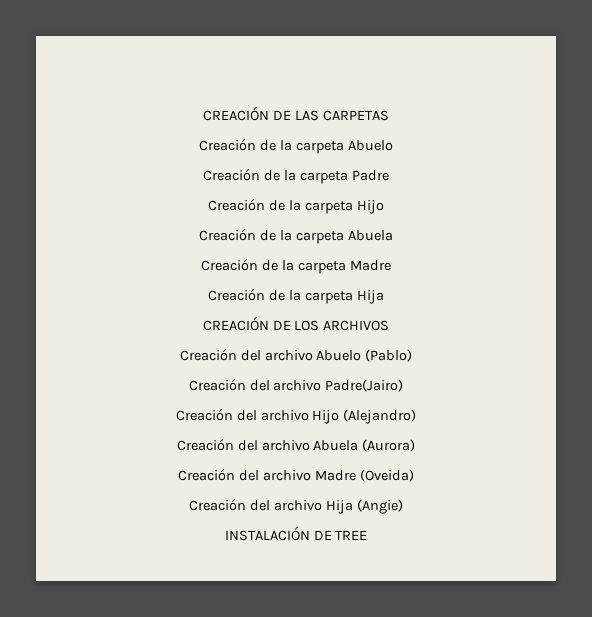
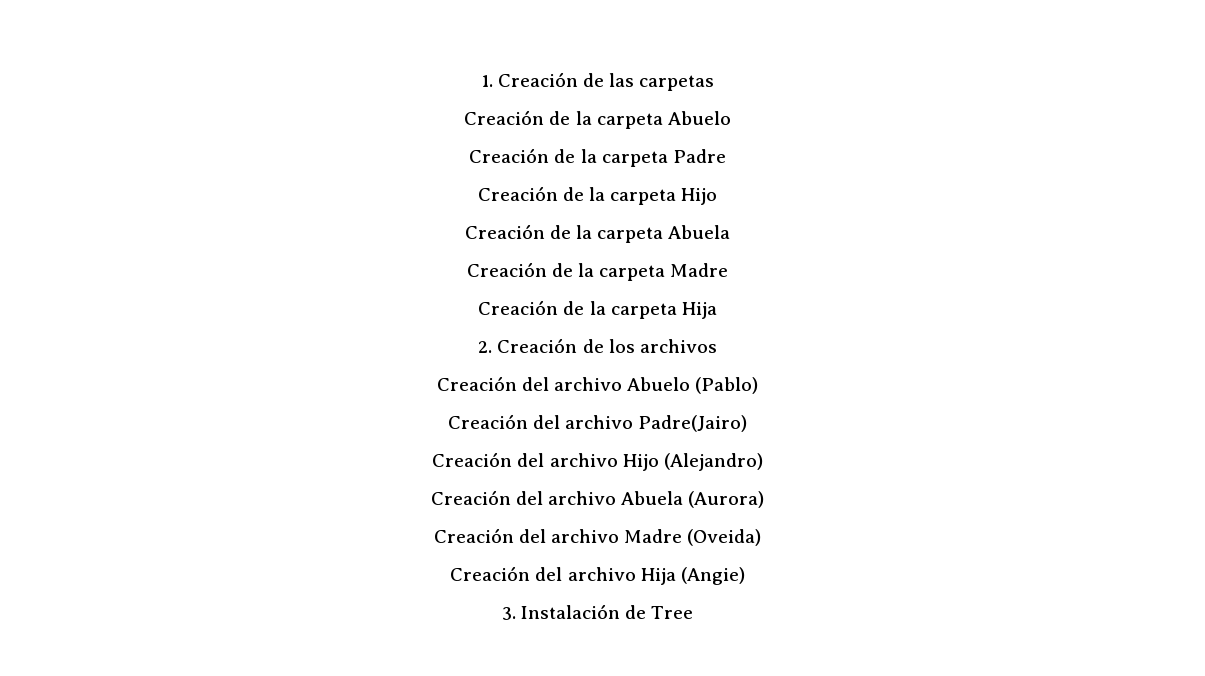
- CREACIÓN DE LAS CARPETAS
+ 1. Creación de las carpetas
- CREACIÓN DE LOS ARCHIVOS
+ 2. Creación de los archivos
- INSTALACIÓN DE TREE
+ 3. Instalación de Tree

